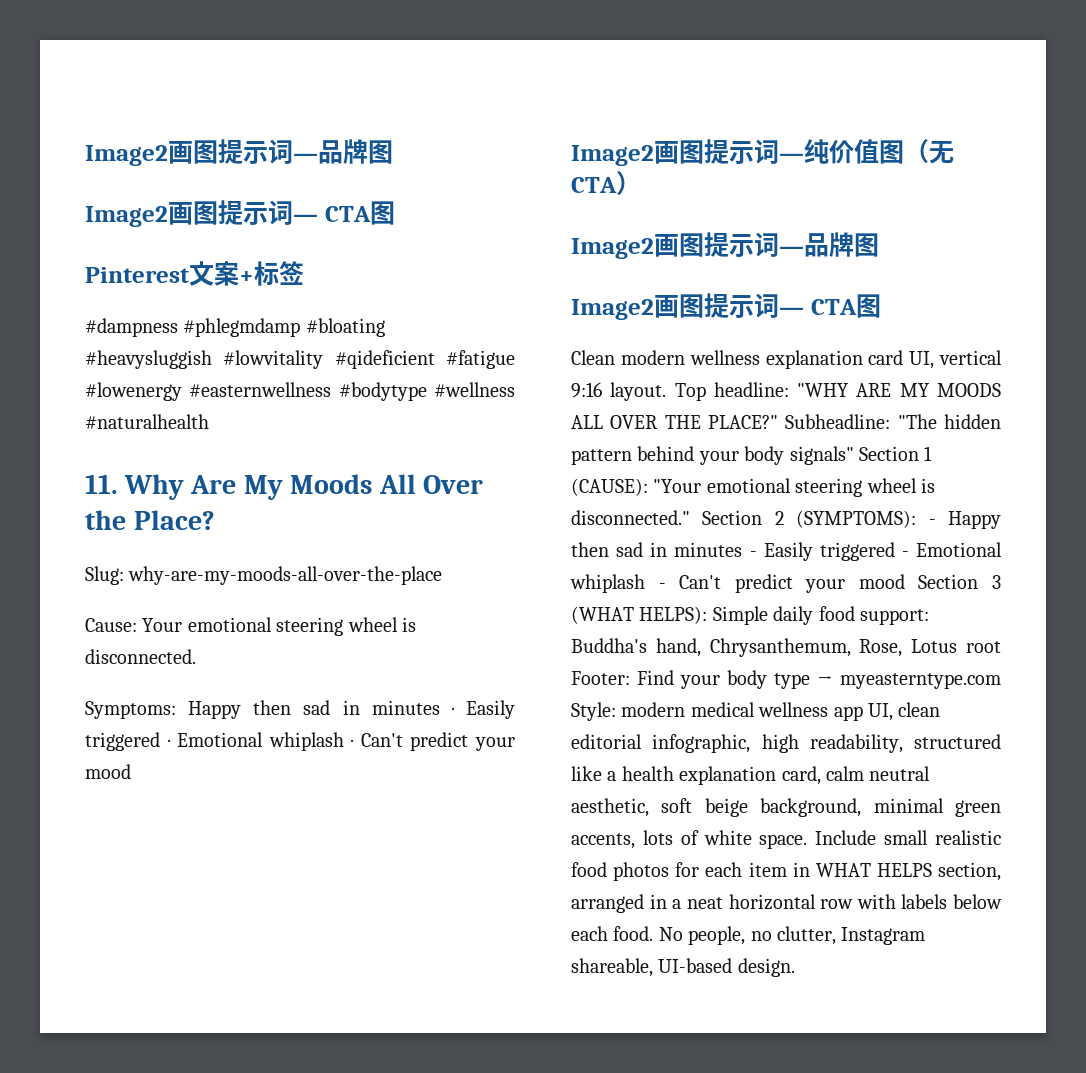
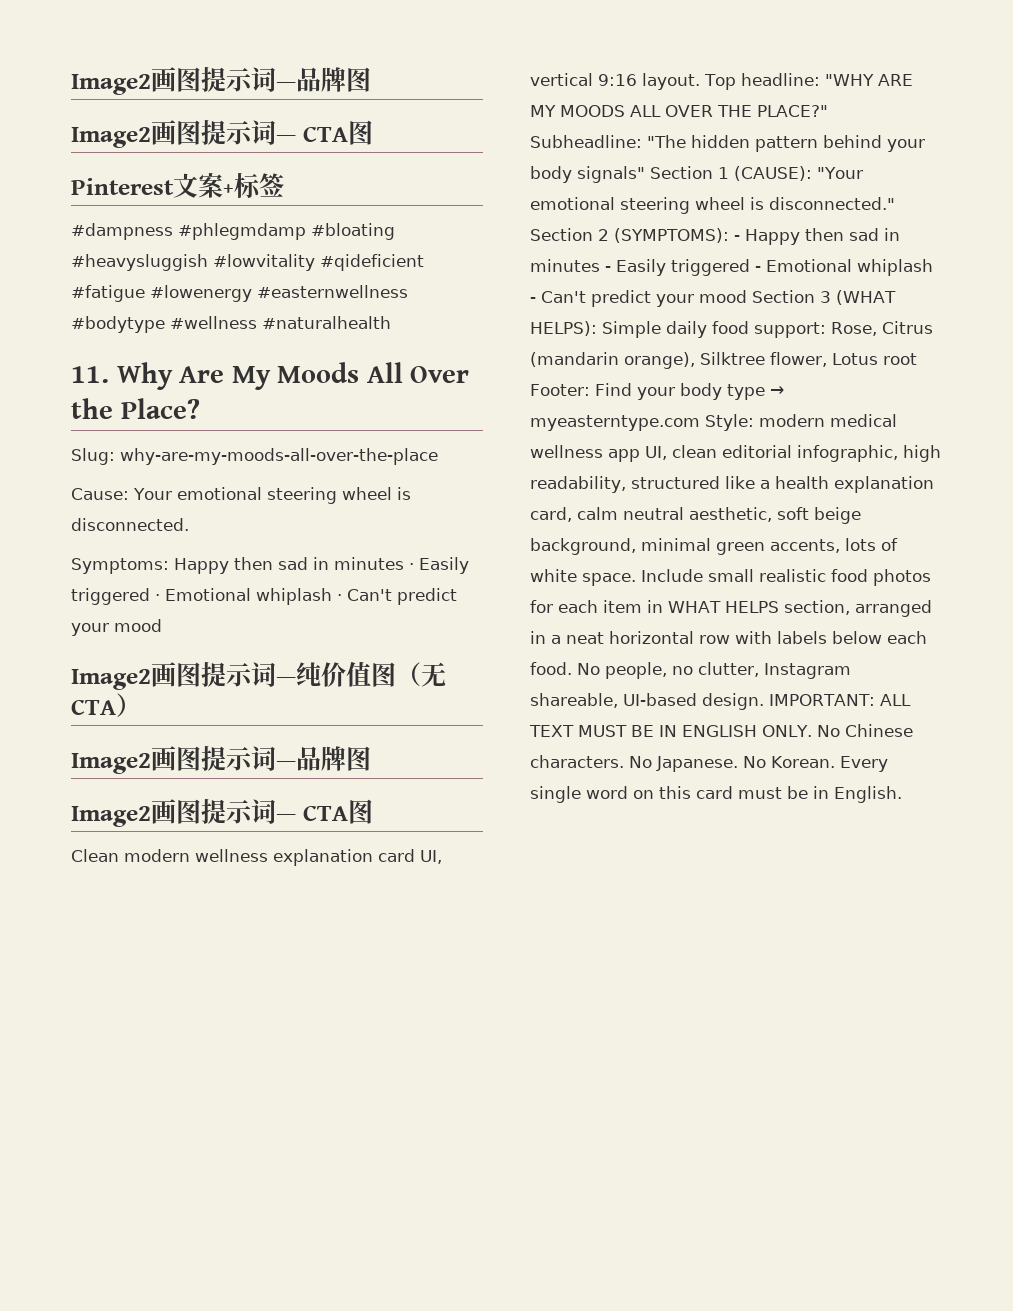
- Buddha's hand, Chrysanthemum, Rose, Lotus root Footer:
+ Rose, Citrus (mandarin orange), Silktree flower, Lotus root Footer:
+ IMPORTANT: ALL TEXT MUST BE IN ENGLISH ONLY. No Chinese characters. No Japanese. No Korean. Every single word on this card must be in English.

